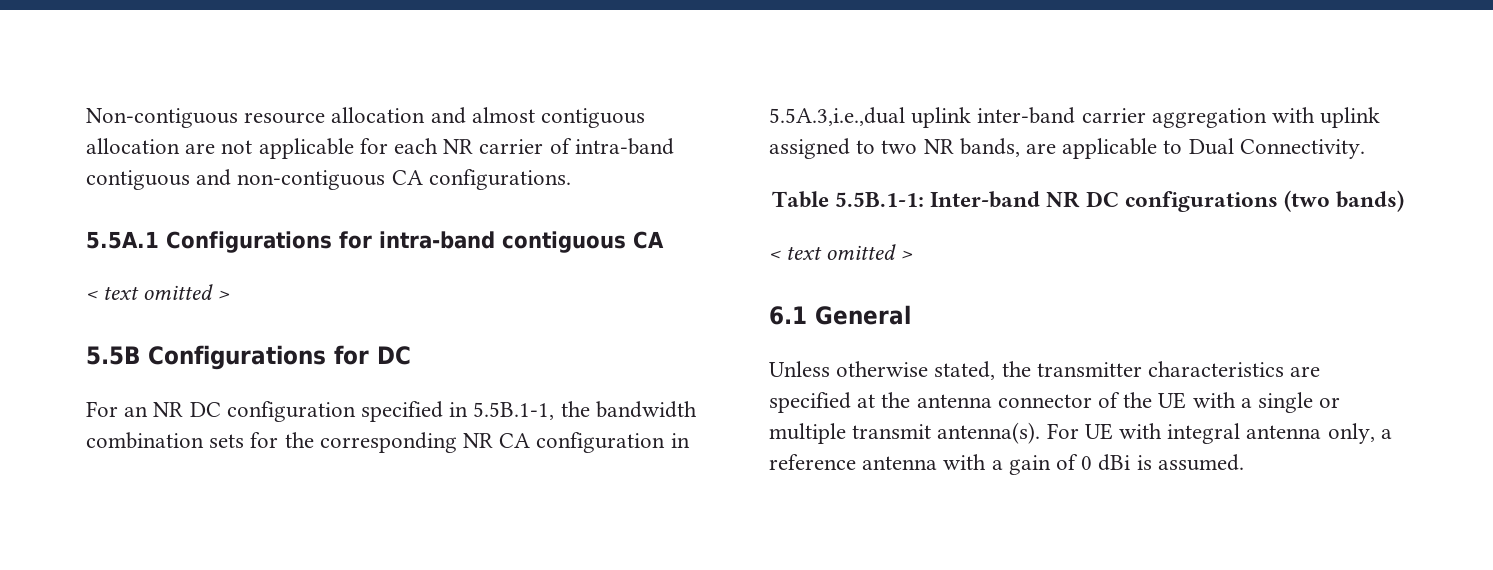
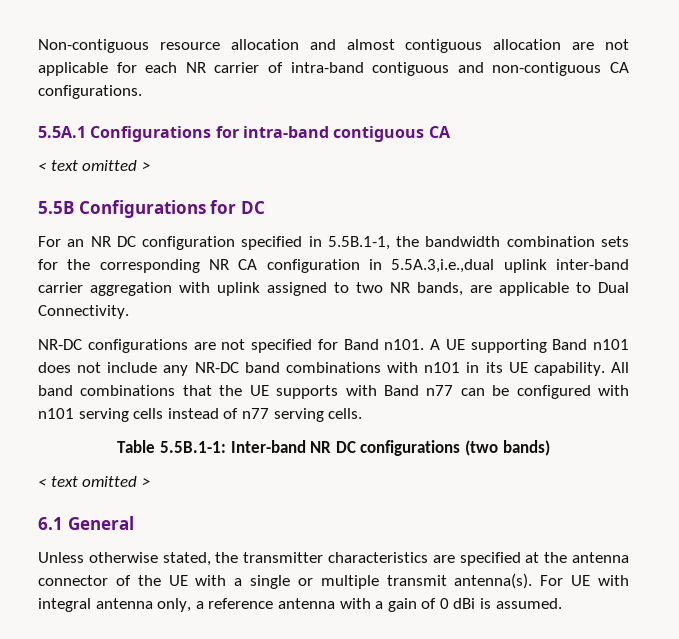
+ NR-DC configurations are not specified for Band n101. A UE supporting Band n101 does not include any NR-DC band combinations with n101 in its UE capability. All band combinations that the UE supports with Band n77 can be configured with n101 serving cells instead of n77 serving cells.

